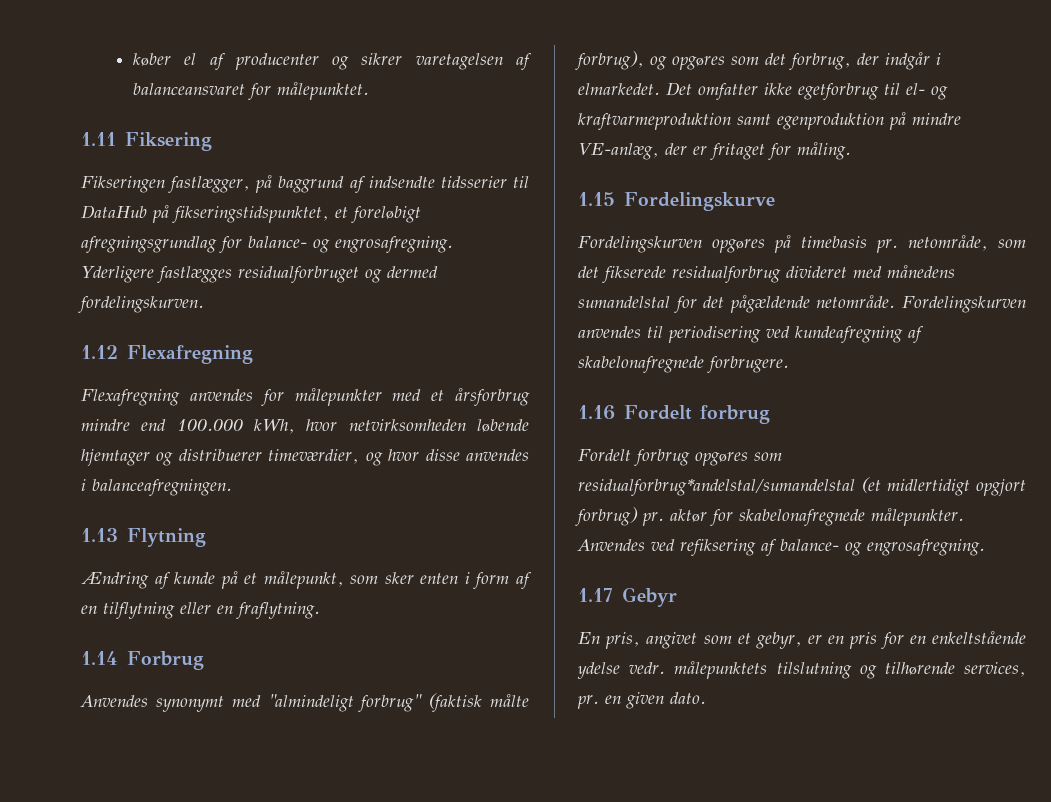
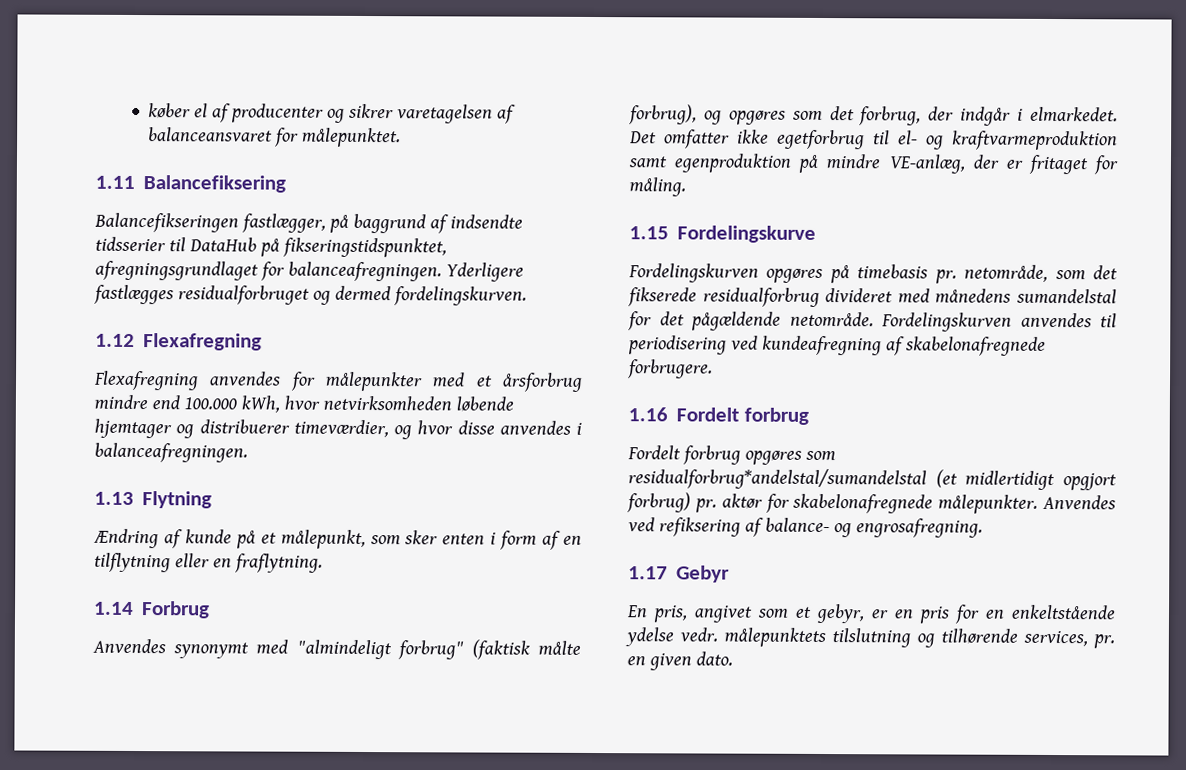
- 1.11 Fiksering
- Fikseringen fastlægger, på baggrund af indsendte tidsserier til DataHub på fikseringstidspunktet, et foreløbigt afregningsgrundlag for balance- og engrosafregning.
+ 1.11 Balancefiksering
+ Balancefikseringen fastlægger, på baggrund af indsendte tidsserier til DataHub på fikseringstidspunktet, afregningsgrundlaget for balanceafregningen.

